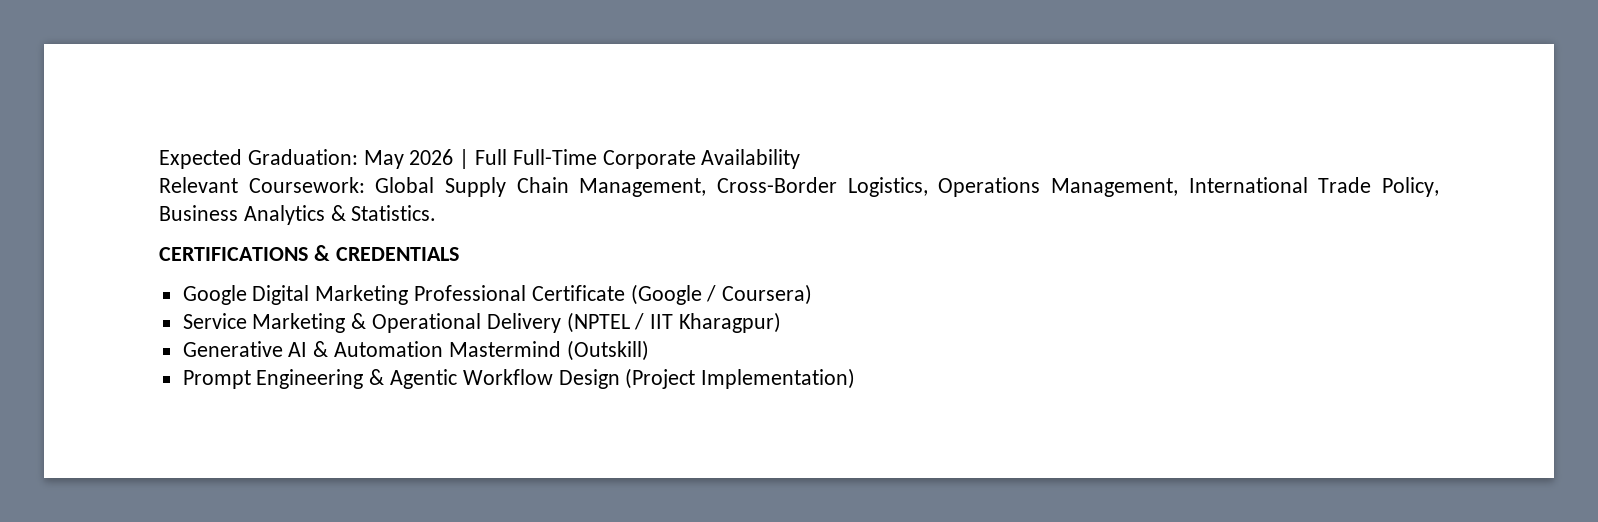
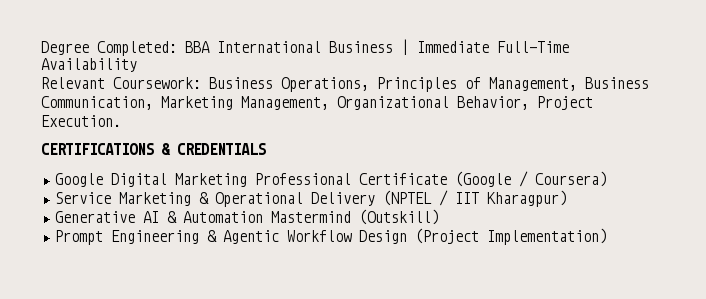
- Expected Graduation: May 2026 | Full Full-Time Corporate Availability
- Relevant Coursework: Global Supply Chain Management, Cross-Border Logistics, Operations Management, International Trade Policy, Business Analytics & Statistics.
+ Degree Completed: BBA International Business | Immediate Full-Time Availability
+ Relevant Coursework: Business Operations, Principles of Management, Business Communication, Marketing Management, Organizational Behavior, Project Execution.

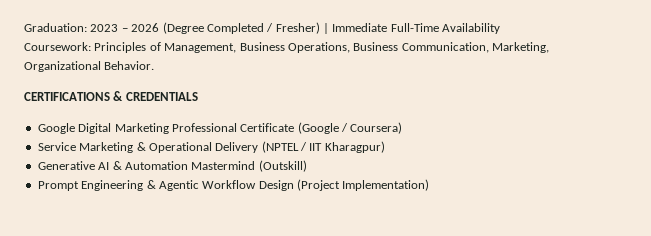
- Degree Completed: BBA International Business | Immediate Full-Time Availability
- Relevant Coursework: Business Operations, Principles of Management, Business Communication, Marketing Management, Organizational Behavior, Project Execution.
+ Graduation: 2023 – 2026 (Degree Completed / Fresher) | Immediate Full-Time Availability
+ Coursework: Principles of Management, Business Operations, Business Communication, Marketing, Organizational Behavior.

